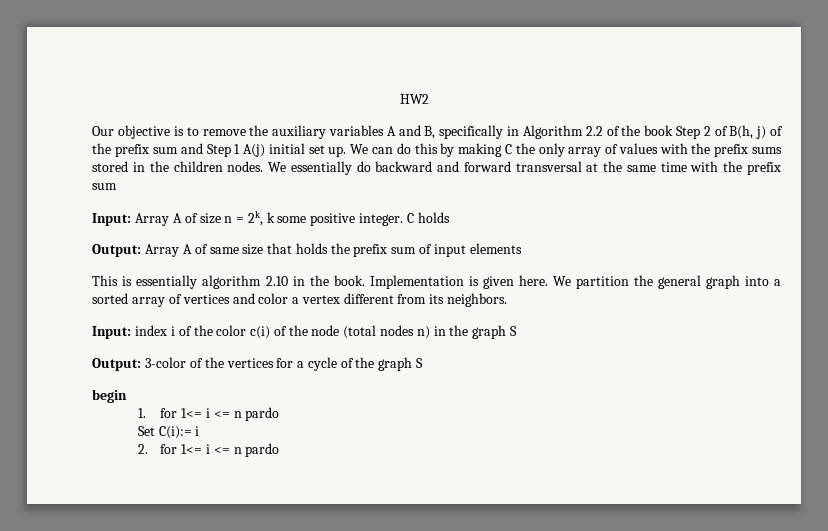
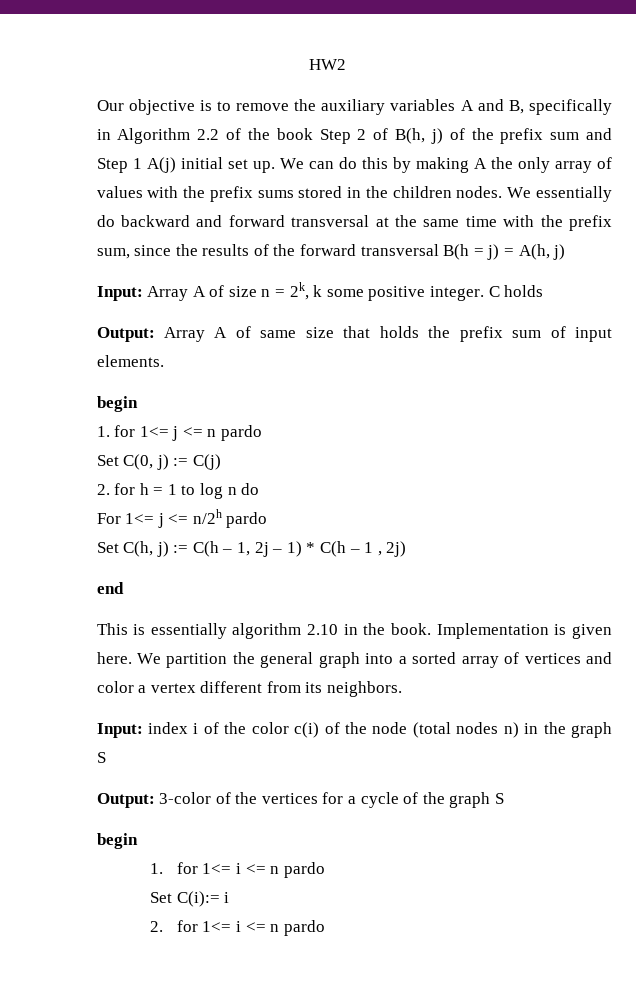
- We can do this by making C the only array of values with the prefix sums stored in the children nodes.
+ We can do this by making A the only array of values with the prefix sums stored in the children nodes.
- We essentially do backward and forward transversal at the same time with the prefix sum
+ We essentially do backward and forward transversal at the same time with the prefix sum, since the results of the forward transversal B(h = j) = A(h, j)
- Output: Array A of same size that holds the prefix sum of input elements
+ Output: Array A of same size that holds the prefix sum of input elements.
+ begin
+ 1. for 1<= j <= n pardo
+ Set C(0, j) := C(j)
+ 2. for h = 1 to log n do
+ For 1<= j <= n/2h pardo
+ Set C(h, j) := C(h – 1, 2j – 1) * C(h – 1 , 2j)
+ end

